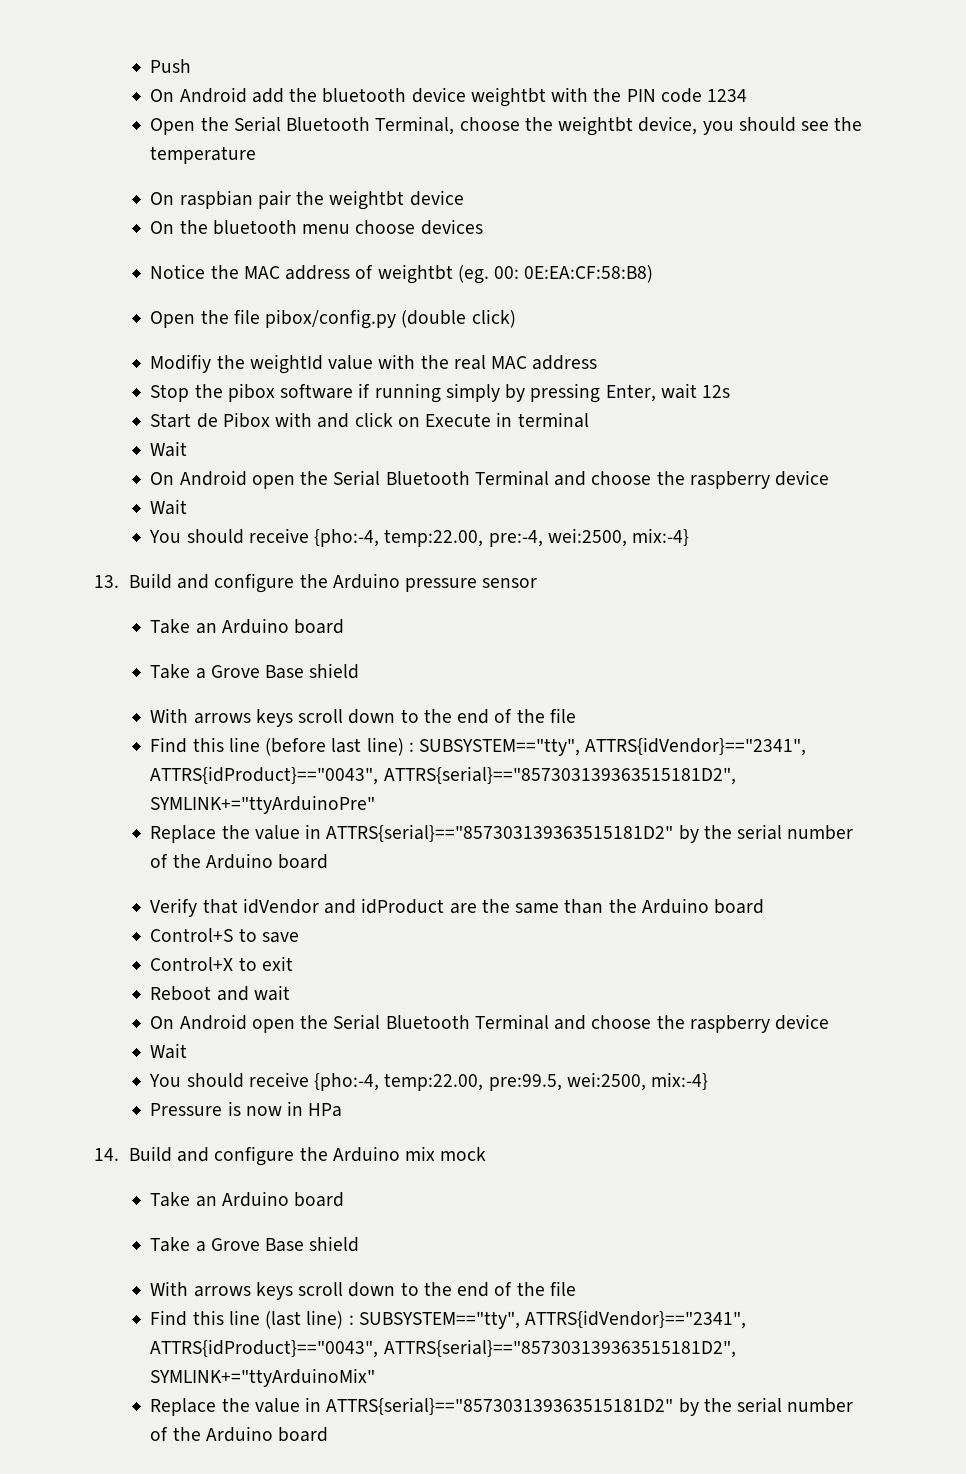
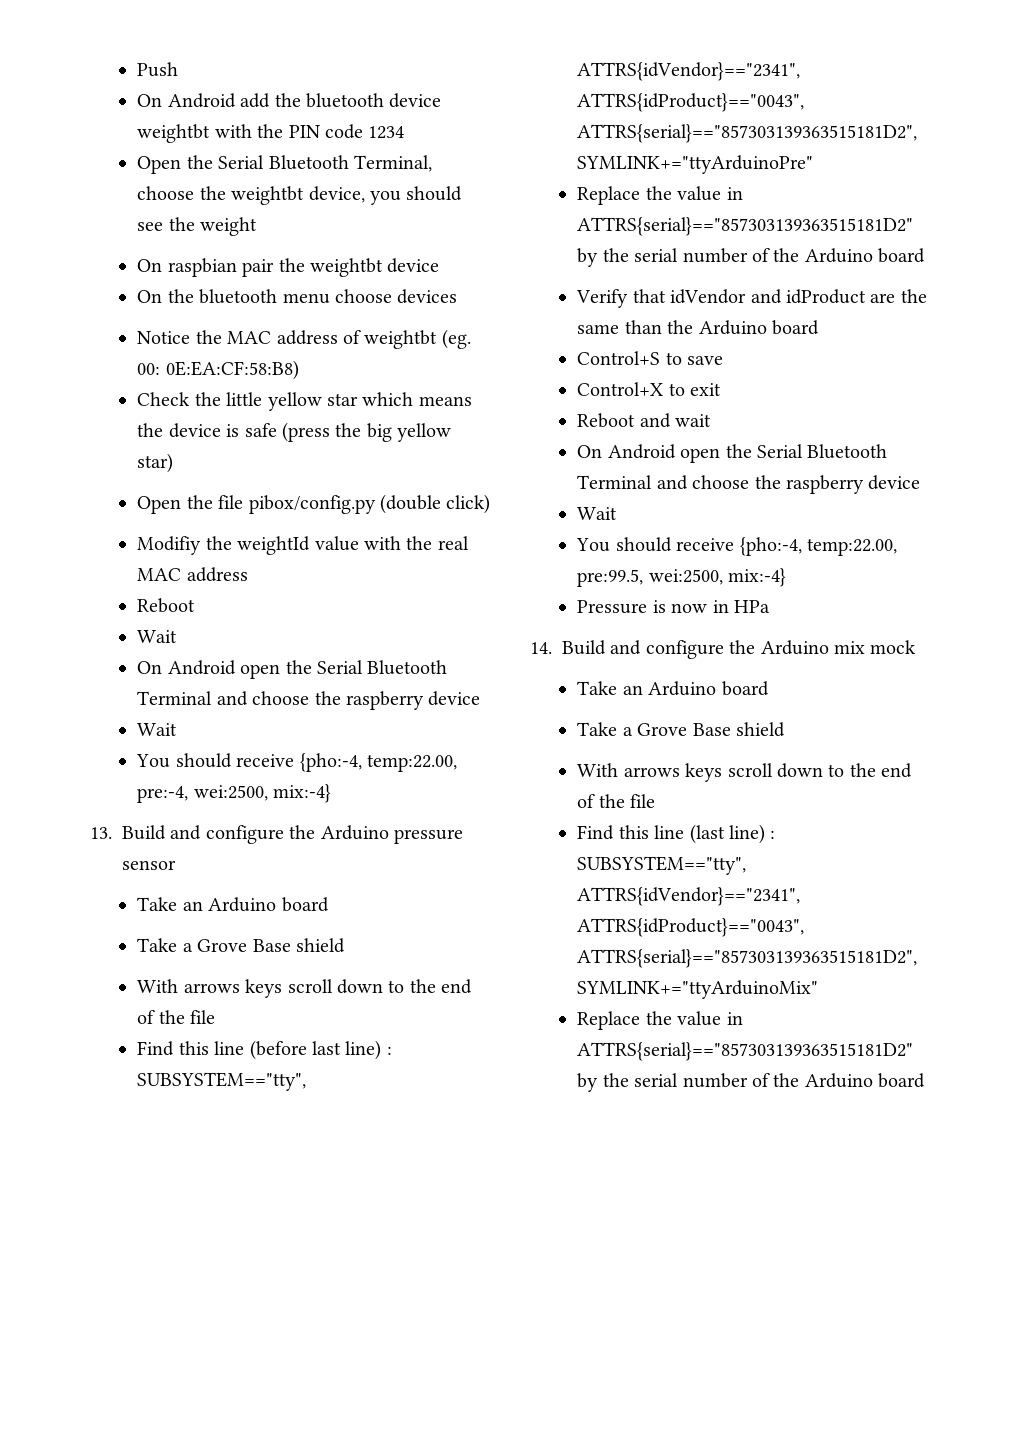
- Open the Serial Bluetooth Terminal, choose the weightbt device, you should see the temperature
+ Open the Serial Bluetooth Terminal, choose the weightbt device, you should see the weight
+ Check the little yellow star which means the device is safe (press the big yellow star)
  Modifiy the weightId value with the real MAC address
- Stop the pibox software if running simply by pressing Enter, wait 12s
- Start de Pibox with and click on Execute in terminal
+ Reboot

